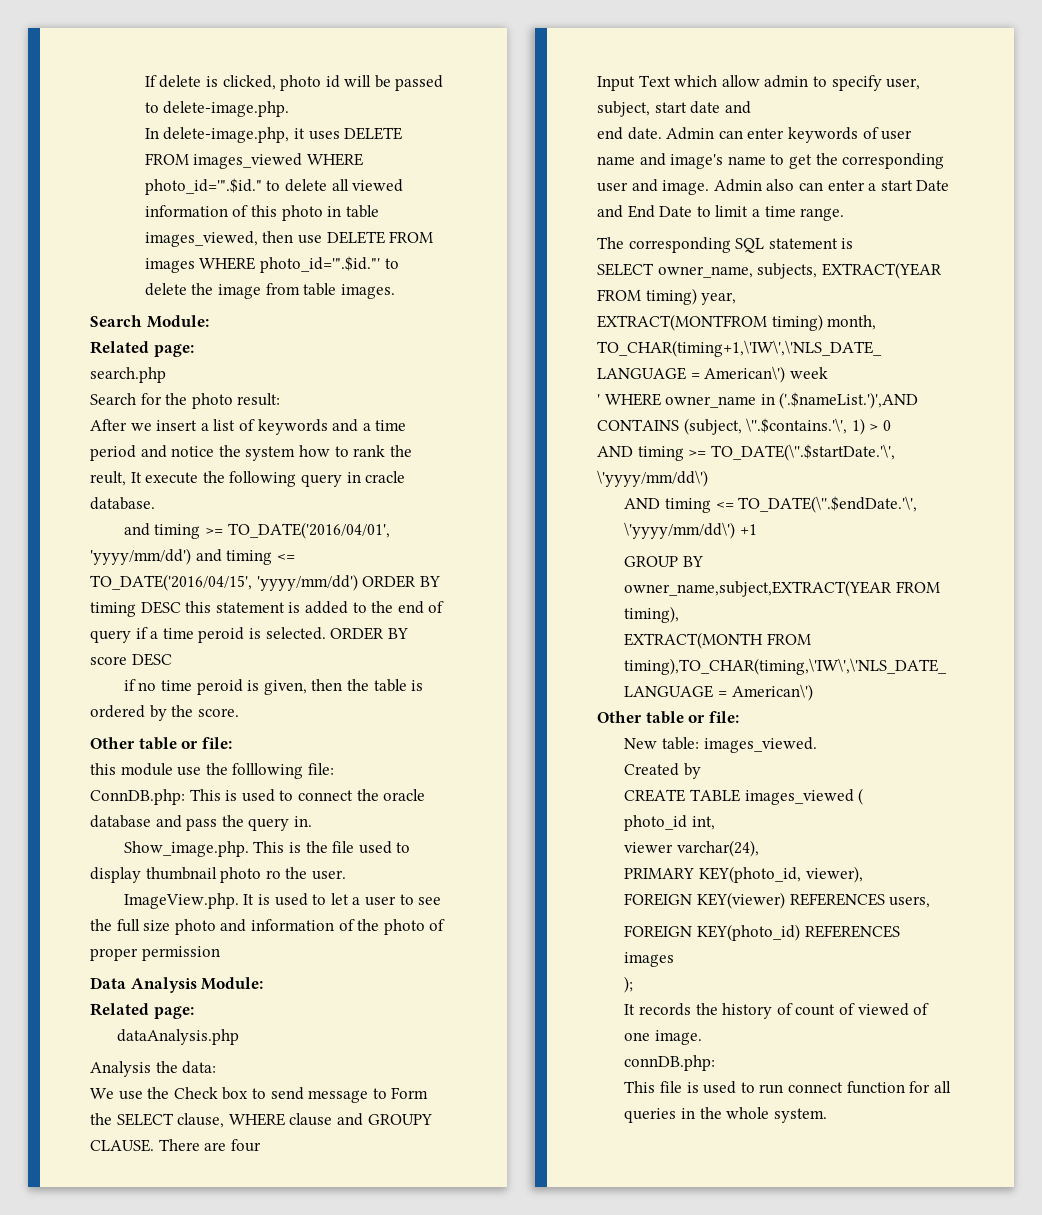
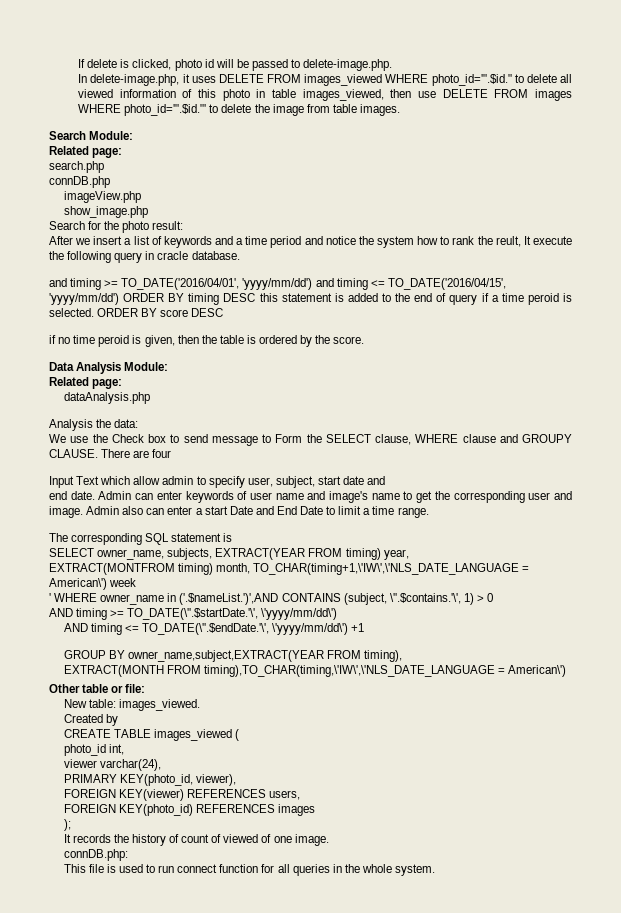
+ connDB.php
+ imageView.php
+ show_image.php
  if no time peroid is given, then the table is ordered by the score.
- Other table or file:
- this module use the folllowing file:
- ConnDB.php: This is used to connect the oracle database and pass the query in.
- Show_image.php. This is the file used to display thumbnail photo ro the user.
- ImageView.php. It is used to let a user to see the full size photo and information of the photo of proper permission

